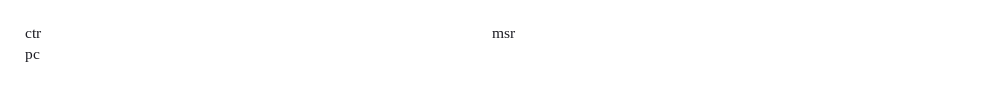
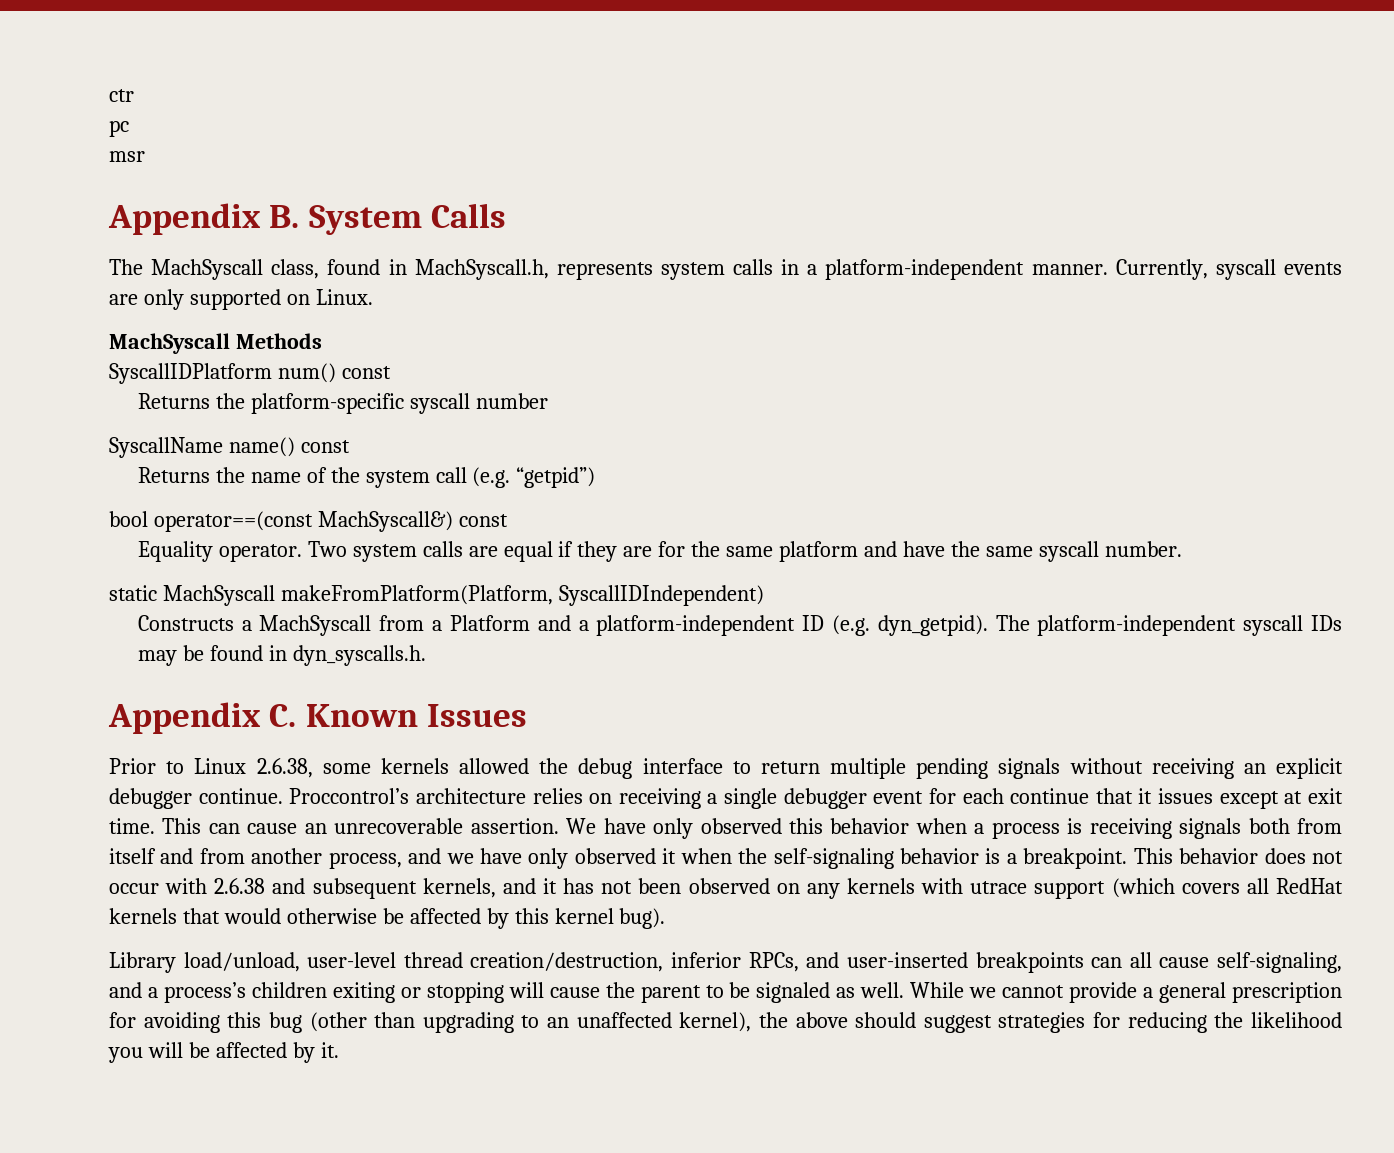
+ Appendix B. System Calls
+ The MachSyscall class, found in MachSyscall.h, represents system calls in a platform-independent manner. Currently, syscall events are only supported on Linux.
+ MachSyscall Methods
+ SyscallIDPlatform num() const
+ Returns the platform-specific syscall number
+ SyscallName name() const
+ Returns the name of the system call (e.g. “getpid”)
+ bool operator==(const MachSyscall&) const
+ Equality operator. Two system calls are equal if they are for the same platform and have the same syscall number.
+ static MachSyscall makeFromPlatform(Platform, SyscallIDIndependent)
+ Constructs a MachSyscall from a Platform and a platform-independent ID (e.g. dyn_getpid). The platform-independent syscall IDs may be found in dyn_syscalls.h.
+ Appendix C. Known Issues
+ Prior to Linux 2.6.38, some kernels allowed the debug interface to return multiple pending signals without receiving an explicit debugger continue. Proccontrol’s architecture relies on receiving a single debugger event for each continue that it issues except at exit time. This can cause an unrecoverable assertion. We have only observed this behavior when a process is receiving signals both from itself and from another process, and we have only observed it when the self-signaling behavior is a breakpoint. This behavior does not occur with 2.6.38 and subsequent kernels, and it has not been observed on any kernels with utrace support (which covers all RedHat kernels that would otherwise be affected by this kernel bug).
+ Library load/unload, user-level thread creation/destruction, inferior RPCs, and user-inserted breakpoints can all cause self-signaling, and a process’s children exiting or stopping will cause the parent to be signaled as well. While we cannot provide a general prescription for avoiding this bug (other than upgrading to an unaffected kernel), the above should suggest strategies for reducing the likelihood you will be affected by it.

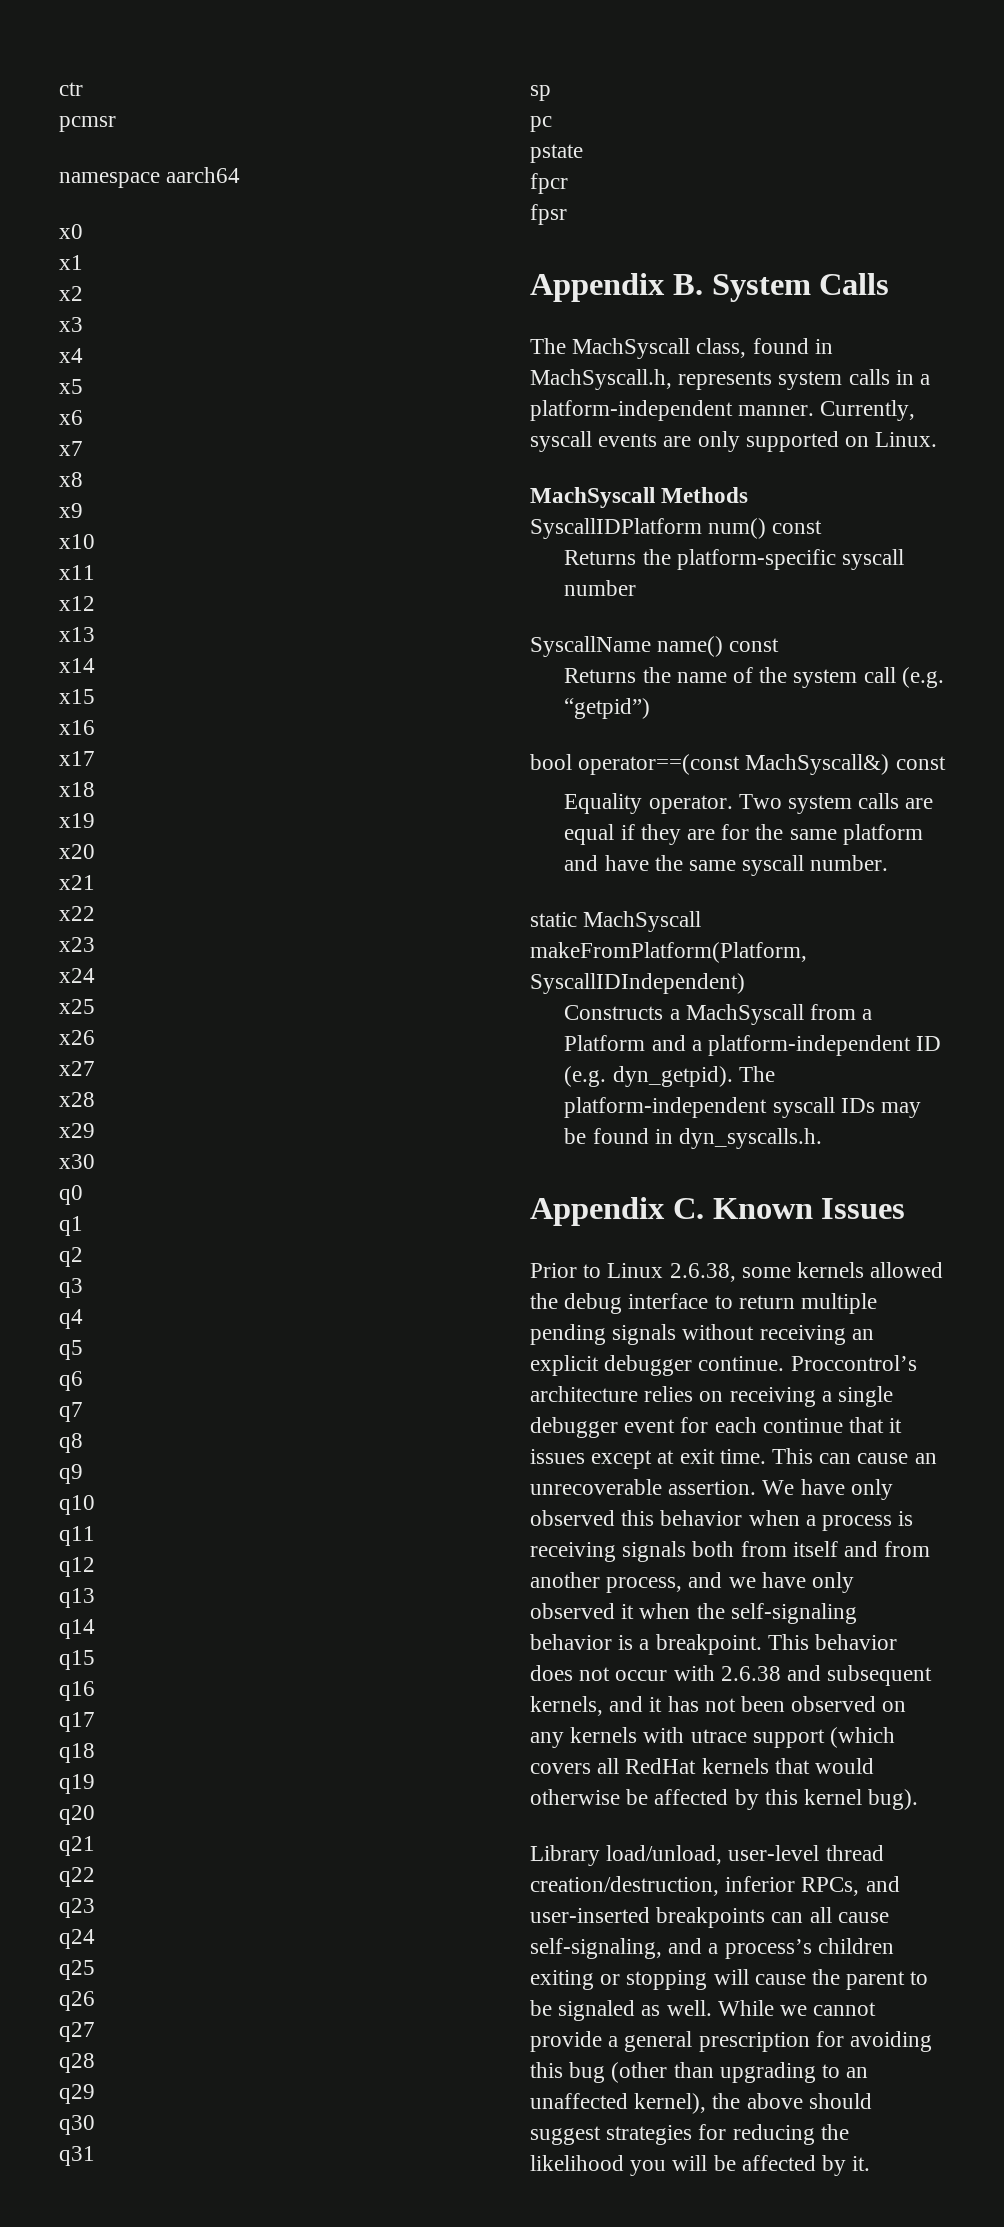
+ pcmsr
+ namespace aarch64
+ x0
+ x1
+ x2
+ x3
+ x4
+ x5
+ x6
+ x7
+ x8
+ x9
+ x10
+ x11
+ x12
+ x13
+ x14
+ x15
+ x16
+ x17
+ x18
+ x19
+ x20
+ x21
+ x22
+ x23
+ x24
+ x25
+ x26
+ x27
+ x28
+ x29
+ x30
+ q0
+ q1
+ q2
+ q3
+ q4
+ q5
+ q6
+ q7
+ q8
+ q9
+ q10
+ q11
+ q12
+ q13
+ q14
+ q15
+ q16
+ q17
+ q18
+ q19
+ q20
+ q21
+ q22
+ q23
+ q24
+ q25
+ q26
+ q27
+ q28
+ q29
+ q30
+ q31
+ sp
  pc
- msr
+ pstate
+ fpcr
+ fpsr

